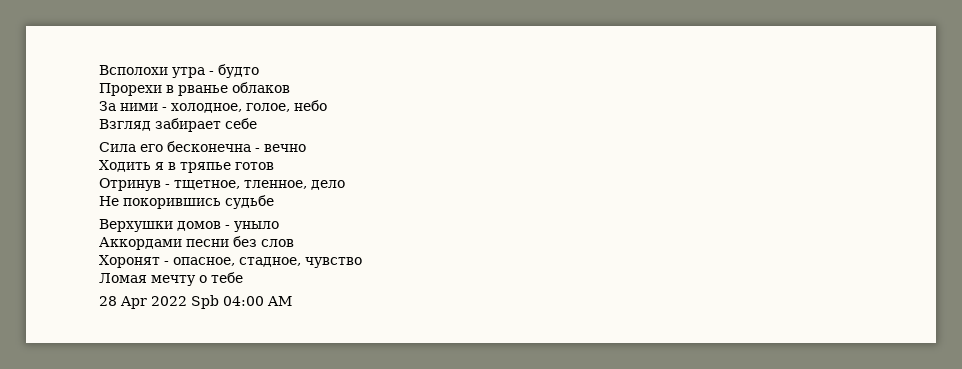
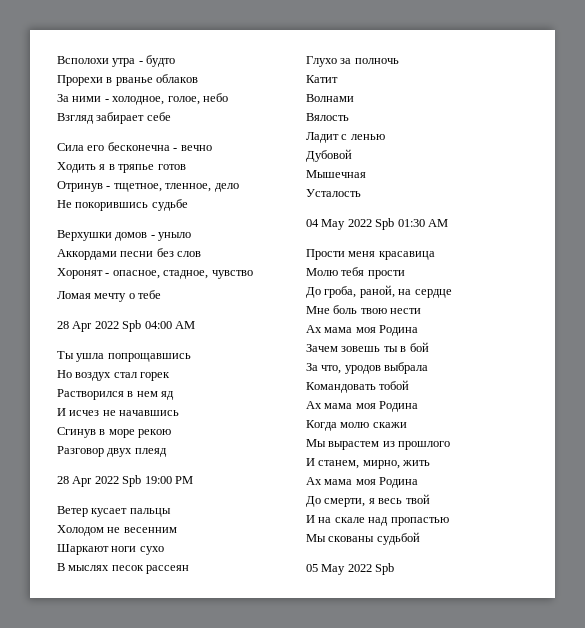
+ Ты ушла попрощавшись
+ Но воздух стал горек
+ Растворился в нем яд
+ И исчез не начавшись
+ Сгинув в море рекою
+ Разговор двух плеяд
+ 28 Apr 2022 Spb 19:00 PM
+ Ветер кусает пальцы
+ Холодом не весенним
+ Шаркают ноги сухо
+ В мыслях песок рассеян
+ Глухо за полночь
+ Катит
+ Волнами
+ Вялость
+ Ладит с ленью
+ Дубовой
+ Мышечная
+ Усталость
+ 04 May 2022 Spb 01:30 AM
+ Прости меня красавица
+ Молю тебя прости
+ До гроба, раной, на сердце
+ Мне боль твою нести
+ Ах мама моя Родина
+ Зачем зовешь ты в бой
+ За что, уродов выбрала
+ Командовать тобой
+ Ах мама моя Родина
+ Когда молю скажи
+ Мы вырастем из прошлого
+ И станем, мирно, жить
+ Ах мама моя Родина
+ До смерти, я весь твой
+ И на скале над пропастью
+ Мы скованы судьбой
+ 05 May 2022 Spb

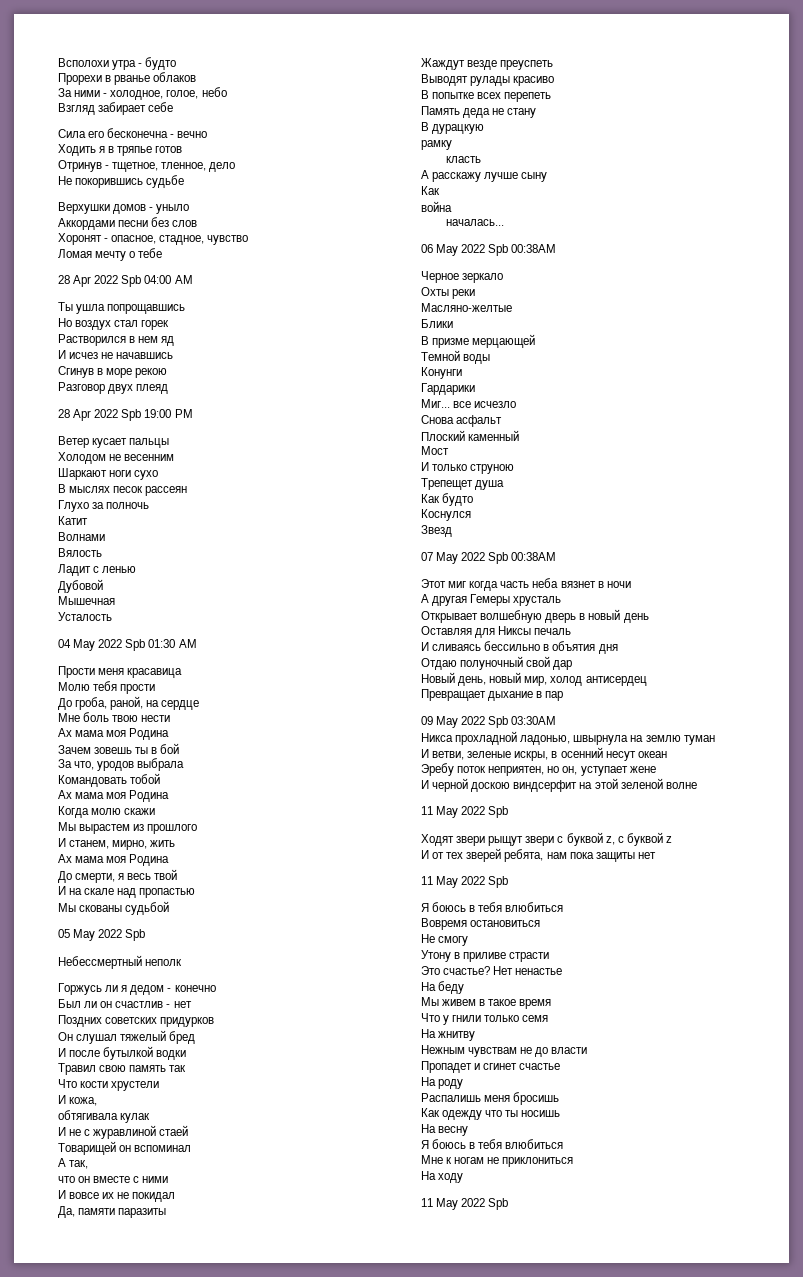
+ Небессмертный неполк
+ Горжусь ли я дедом - конечно
+ Был ли он счастлив - нет
+ Поздних советских придурков
+ Он слушал тяжелый бред
+ И после бутылкой водки
+ Травил свою память так
+ Что кости хрустели
+ И кожа,
+ обтягивала кулак
+ И не с журавлиной стаей
+ Товарищей он вспоминал
+ А так,
+ что он вместе с ними
+ И вовсе их не покидал
+ Да, памяти паразиты
+ Жаждут везде преуспеть
+ Выводят рулады красиво
+ В попытке всех перепеть
+ Память деда не стану
+ В дурацкую
+ рамку
+ класть
+ А расскажу лучше сыну
+ Как
+ война
+ началась...
+ 06 May 2022 Spb 00:38AM
+ Черное зеркало
+ Охты реки
+ Масляно-желтые
+ Блики
+ В призме мерцающей
+ Темной воды
+ Конунги
+ Гардарики
+ Миг... все исчезло
+ Снова асфальт
+ Плоский каменный
+ Мост
+ И только струною
+ Трепещет душа
+ Как будто
+ Коснулся
+ Звезд
+ 07 May 2022 Spb 00:38AM
+ Этот миг когда часть неба вязнет в ночи
+ А другая Гемеры хрусталь
+ Открывает волшебную дверь в новый день
+ Оставляя для Никсы печаль
+ И сливаясь бессильно в объятия дня
+ Отдаю полуночный свой дар
+ Новый день, новый мир, холод антисердец
+ Превращает дыхание в пар
+ 09 May 2022 Spb 03:30AM
+ Никса прохладной ладонью, швырнула на землю туман
+ И ветви, зеленые искры, в осенний несут океан
+ Эребу поток неприятен, но он, уступает жене
+ И черной доскою виндсерфит на этой зеленой волне
+ 11 May 2022 Spb
+ Ходят звери рыщут звери с буквой z, c буквой z
+ И от тех зверей ребята, нам пока защиты нет
+ 11 May 2022 Spb
+ Я боюсь в тебя влюбиться
+ Вовремя остановиться
+ Не смогу
+ Утону в приливе страсти
+ Это счастье? Нет ненастье
+ На беду
+ Мы живем в такое время
+ Что у гнили только семя
+ На жнитву
+ Нежным чувствам не до власти
+ Пропадет и сгинет счастье
+ На роду
+ Распалишь меня бросишь
+ Как одежду что ты носишь
+ На весну
+ Я боюсь в тебя влюбиться
+ Мне к ногам не приклониться
+ На ходу
+ 11 May 2022 Spb

